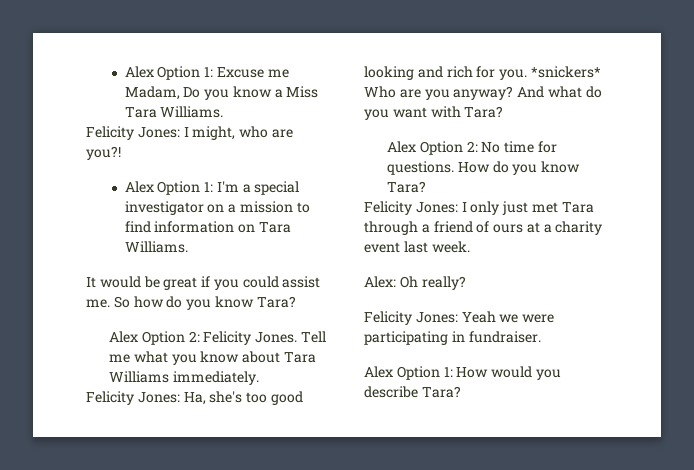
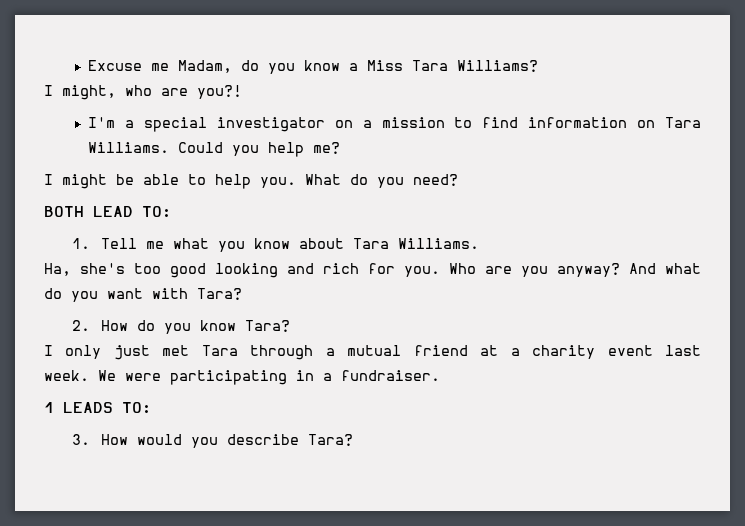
- Alex Option 1: Excuse me Madam, Do you know a Miss Tara Williams.
- Felicity Jones: I might, who are you?!
+ Excuse me Madam, do you know a Miss Tara Williams?
+ I might, who are you?!
- Alex Option 1: I'm a special investigator on a mission to find information on Tara Williams.
- It would be great if you could assist me. So how do you know Tara?
- Alex Option 2: Felicity Jones. Tell me what you know about Tara Williams immediately.
- Felicity Jones: Ha, she's too good looking and rich for you.
+ I'm a special investigator on a mission to find information on Tara Williams. Could you help me?
+ I might be able to help you. What do you need?
+ BOTH LEAD TO:
+ 1. Tell me what you know about Tara Williams.
+ Ha, she's too good looking and rich for you.
- *snickers* Who are you anyway?
+ Who are you anyway?
- Alex Option 2: No time for questions. How do you know Tara?
+ 2. How do you know Tara?
- Felicity Jones: I only just met Tara through a friend of ours at a charity event last week.
- Alex: Oh really?
- Felicity Jones: Yeah we were participating in fundraiser.
+ I only just met Tara through a mutual friend at a charity event last week. We were participating in a fundraiser.
- Alex Option 1: How would you describe Tara?
+ 1 LEADS TO:
+ 3. How would you describe Tara?

